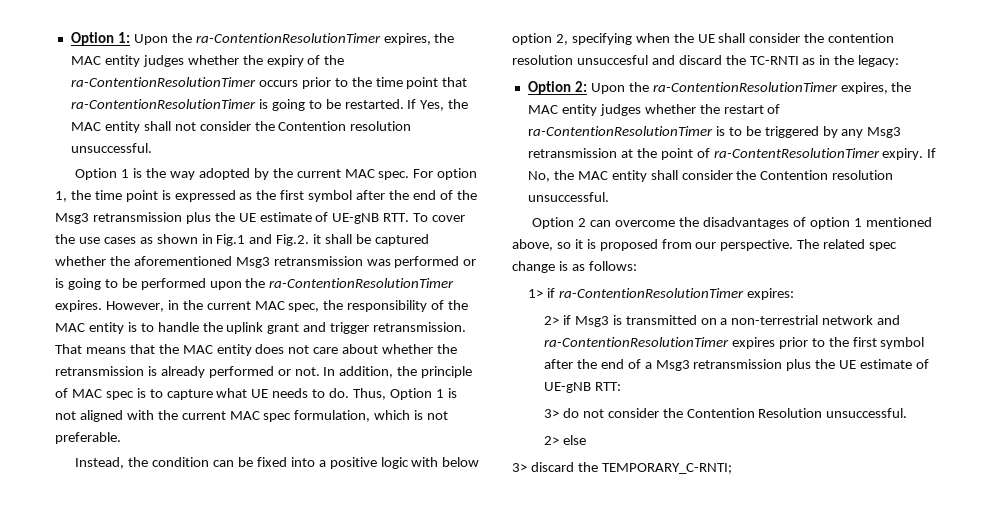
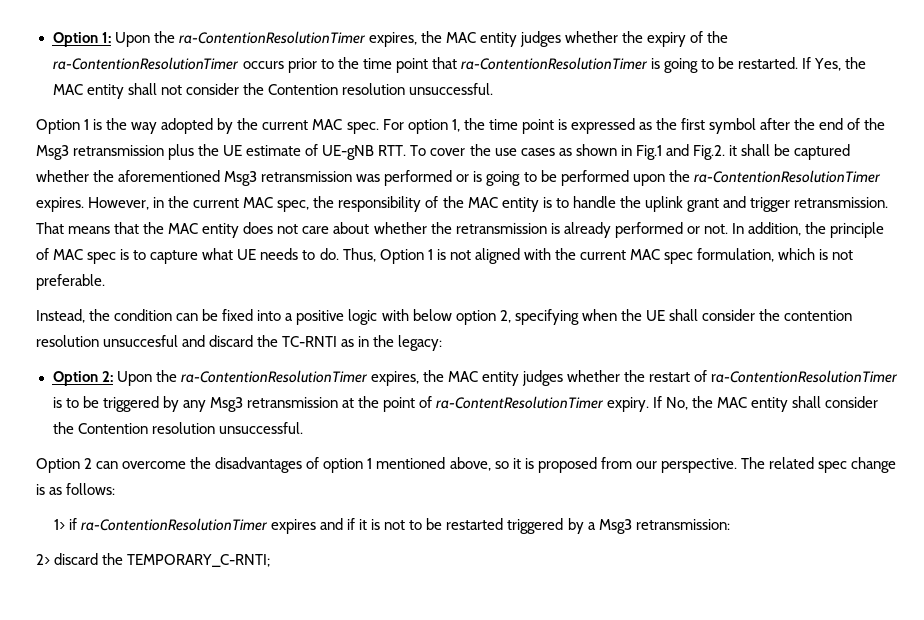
- 1> if ra-ContentionResolutionTimer expires:
- 2> if Msg3 is transmitted on a non-terrestrial network and ra-ContentionResolutionTimer expires prior to the first symbol after the end of a Msg3 retransmission plus the UE estimate of UE-gNB RTT:
- 3> do not consider the Contention Resolution unsuccessful.
- 2> else
- 3> discard the TEMPORARY_C-RNTI;
+ 1> if ra-ContentionResolutionTimer expires and if it is not to be restarted triggered by a Msg3 retransmission:
+ 2> discard the TEMPORARY_C-RNTI;

